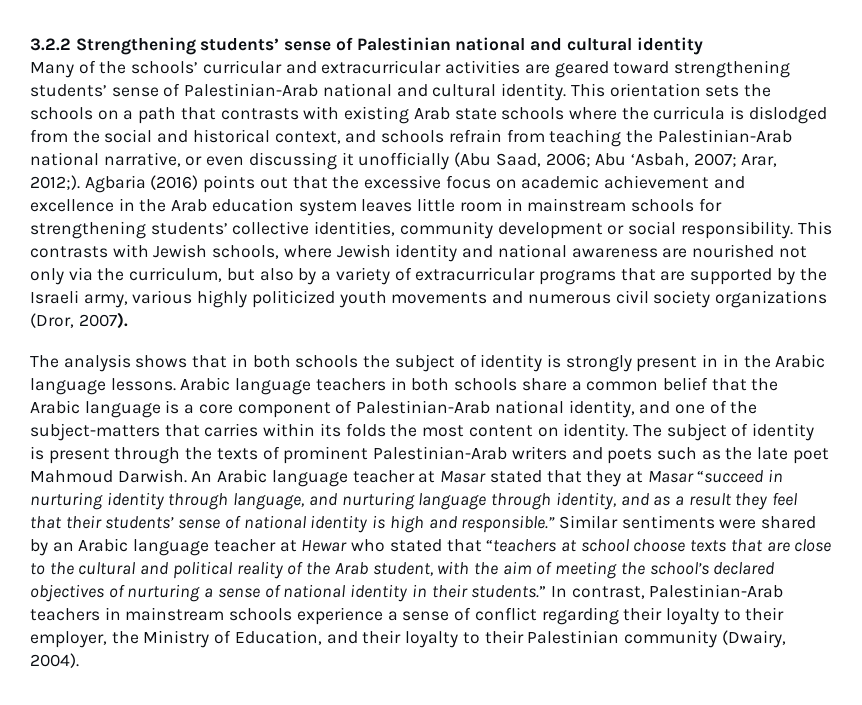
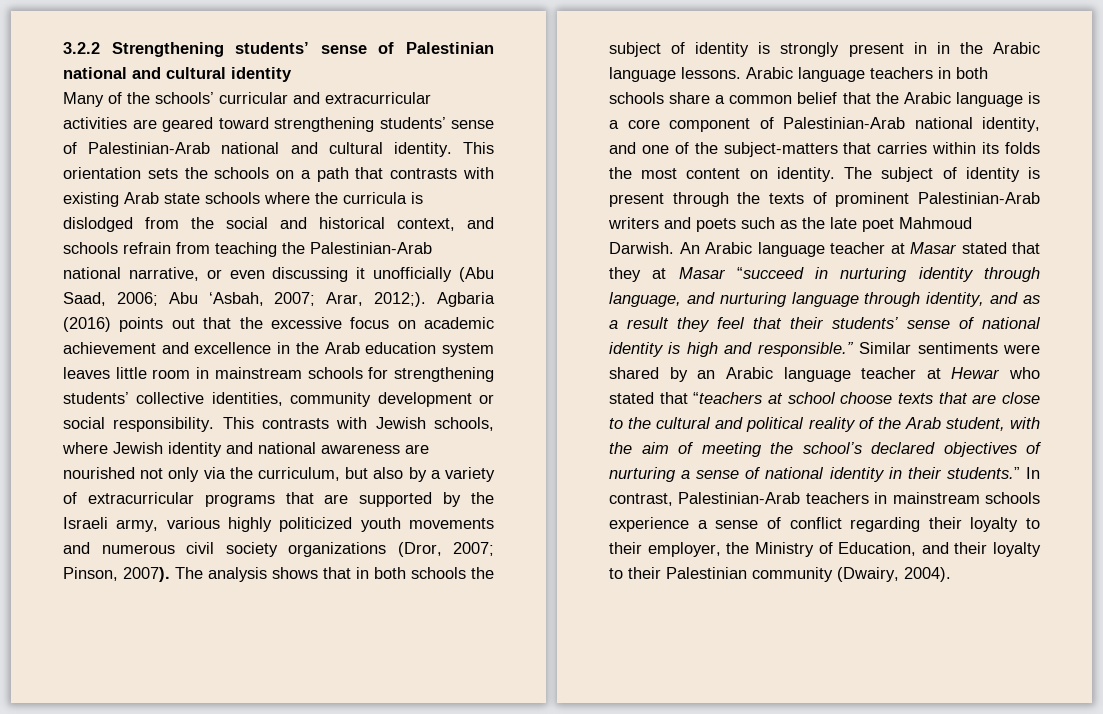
- This contrasts with Jewish schools, where Jewish identity and national awareness are nourished not only via the curriculum, but also by a variety of extracurricular programs that are supported by the Israeli army, various highly politicized youth movements and numerous civil society organizations (Dror, 2007).
- The analysis shows that in both schools the subject of identity is strongly present in in the Arabic language lessons.
+ This contrasts with Jewish schools, where Jewish identity and national awareness are nourished not only via the curriculum, but also by a variety of extracurricular programs that are supported by the Israeli army, various highly politicized youth movements and numerous civil society organizations (Dror, 2007; Pinson, 2007). The analysis shows that in both schools the subject of identity is strongly present in in the Arabic language lessons.

